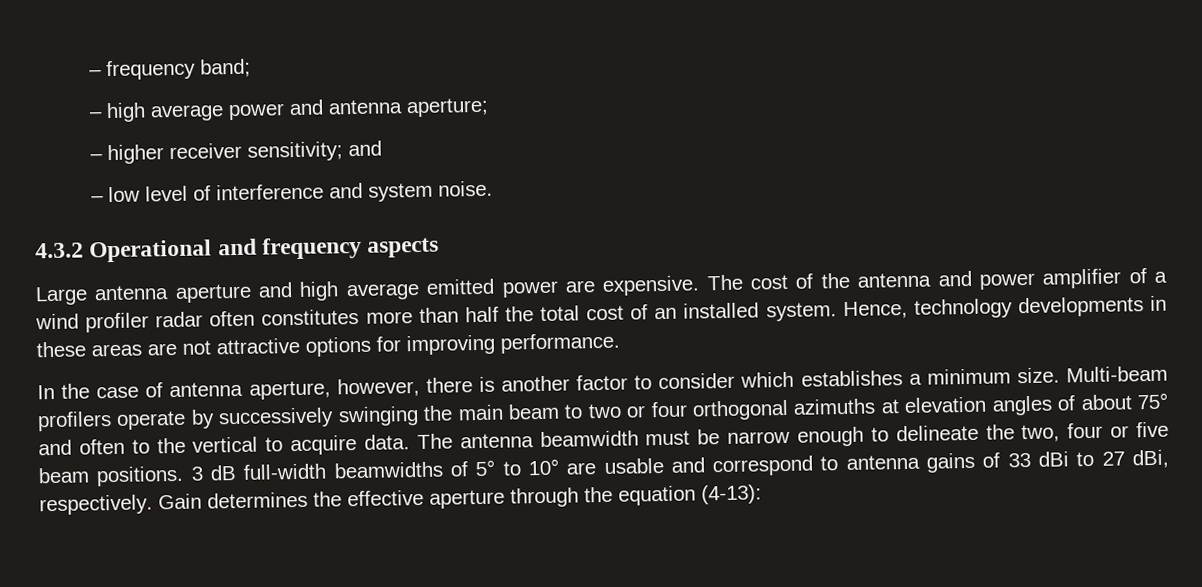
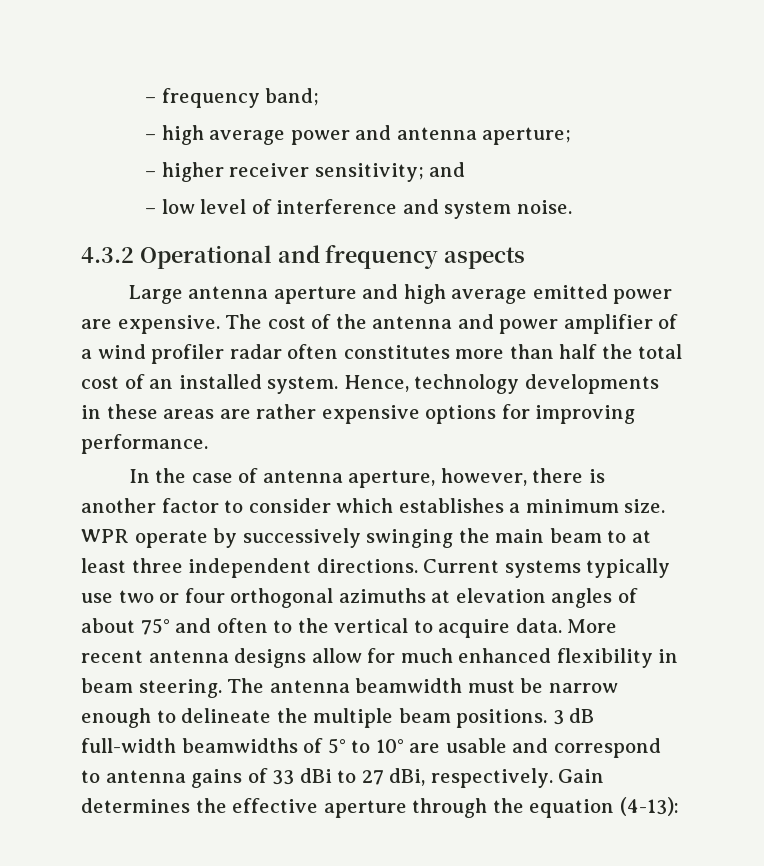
- Hence, technology developments in these areas are not attractive options for improving performance.
+ Hence, technology developments in these areas are rather expensive options for improving performance.
- Multi-beam profilers operate by successively swinging the main beam to two or four orthogonal azimuths at elevation angles of about 75° and often to the vertical to acquire data.
+ WPR operate by successively swinging the main beam to at least three independent directions. Current systems typically use two or four orthogonal azimuths at elevation angles of about 75° and often to the vertical to acquire data.
+ More recent antenna designs allow for much enhanced flexibility in beam steering.
- The antenna beamwidth must be narrow enough to delineate the two, four or five beam positions.
+ The antenna beamwidth must be narrow enough to delineate the multiple beam positions.

